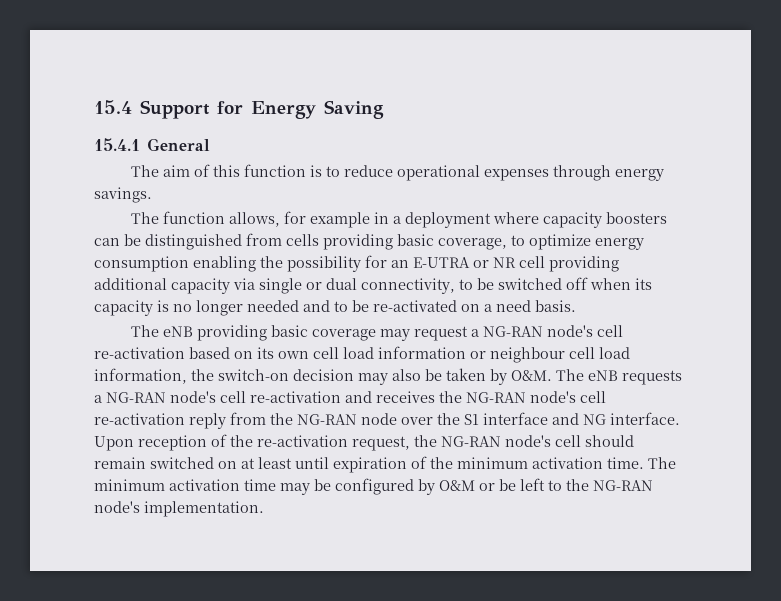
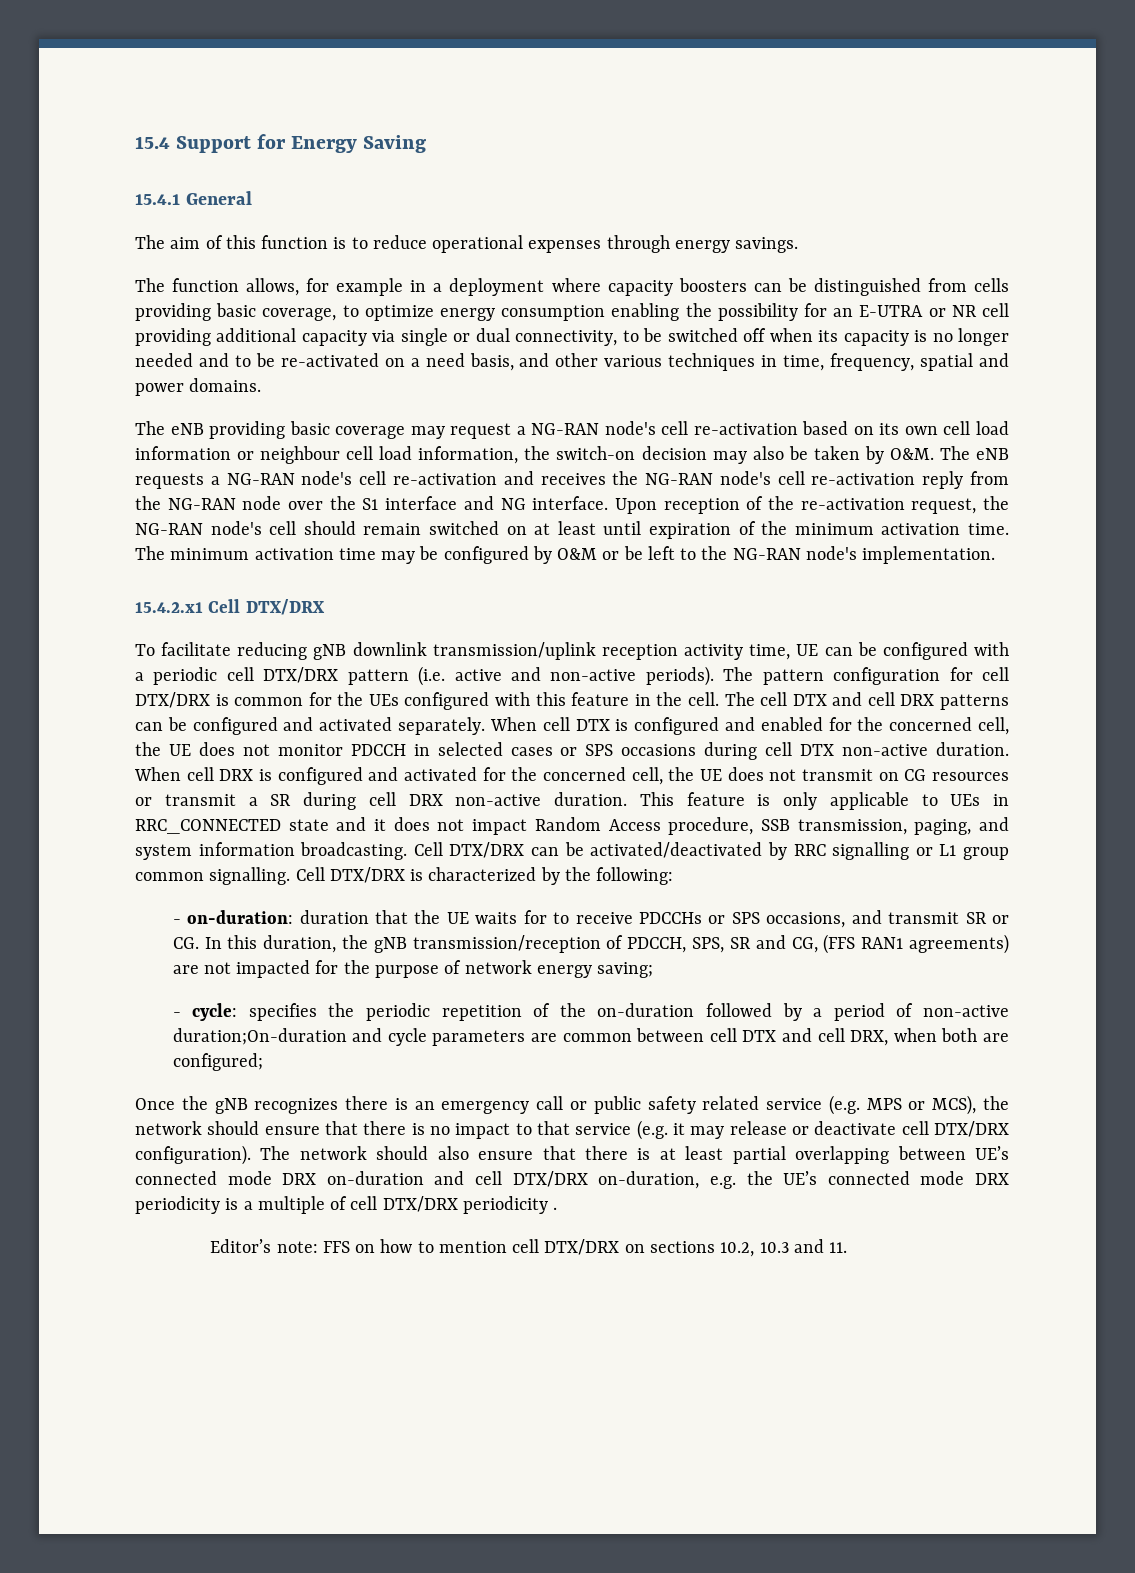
- The function allows, for example in a deployment where capacity boosters can be distinguished from cells providing basic coverage, to optimize energy consumption enabling the possibility for an E-UTRA or NR cell providing additional capacity via single or dual connectivity, to be switched off when its capacity is no longer needed and to be re-activated on a need basis.
+ The function allows, for example in a deployment where capacity boosters can be distinguished from cells providing basic coverage, to optimize energy consumption enabling the possibility for an E-UTRA or NR cell providing additional capacity via single or dual connectivity, to be switched off when its capacity is no longer needed and to be re-activated on a need basis, and other various techniques in time, frequency, spatial and power domains.
+ 15.4.2.x1 Cell DTX/DRX
+ To facilitate reducing gNB downlink transmission/uplink reception activity time, UE can be configured with a periodic cell DTX/DRX pattern (i.e. active and non-active periods). The pattern configuration for cell DTX/DRX is common for the UEs configured with this feature in the cell. The cell DTX and cell DRX patterns can be configured and activated separately. When cell DTX is configured and enabled for the concerned cell, the UE does not monitor PDCCH in selected cases or SPS occasions during cell DTX non-active duration. When cell DRX is configured and activated for the concerned cell, the UE does not transmit on CG resources or transmit a SR during cell DRX non-active duration. This feature is only applicable to UEs in RRC_CONNECTED state and it does not impact Random Access procedure, SSB transmission, paging, and system information broadcasting. Cell DTX/DRX can be activated/deactivated by RRC signalling or L1 group common signalling. Cell DTX/DRX is characterized by the following:
+ - on-duration: duration that the UE waits for to receive PDCCHs or SPS occasions, and transmit SR or CG. In this duration, the gNB transmission/reception of PDCCH, SPS, SR and CG, (FFS RAN1 agreements) are not impacted for the purpose of network energy saving;
+ - cycle: specifies the periodic repetition of the on-duration followed by a period of non-active duration;On-duration and cycle parameters are common between cell DTX and cell DRX, when both are configured;
+ Once the gNB recognizes there is an emergency call or public safety related service (e.g. MPS or MCS), the network should ensure that there is no impact to that service (e.g. it may release or deactivate cell DTX/DRX configuration). The network should also ensure that there is at least partial overlapping between UE’s connected mode DRX on-duration and cell DTX/DRX on-duration, e.g. the UE’s connected mode DRX periodicity is a multiple of cell DTX/DRX periodicity .
+ Editor’s note: FFS on how to mention cell DTX/DRX on sections 10.2, 10.3 and 11.

